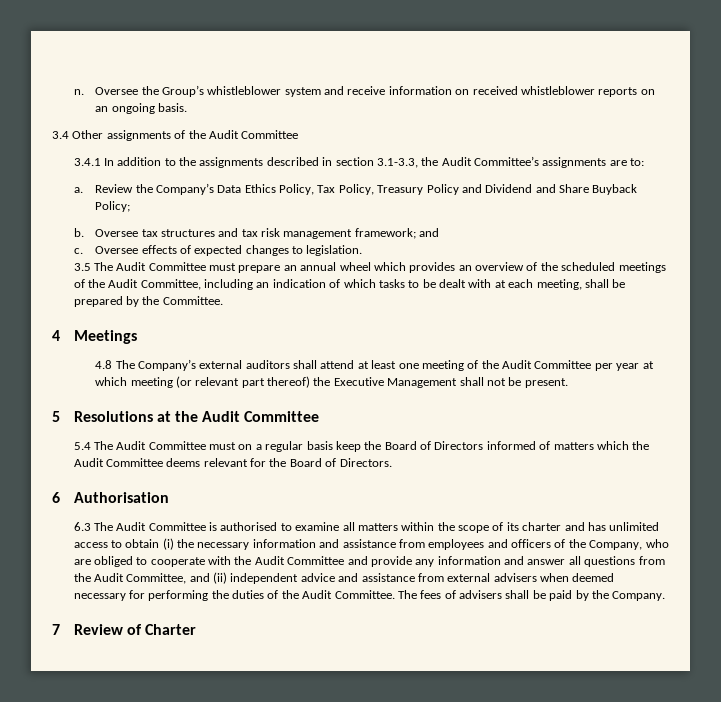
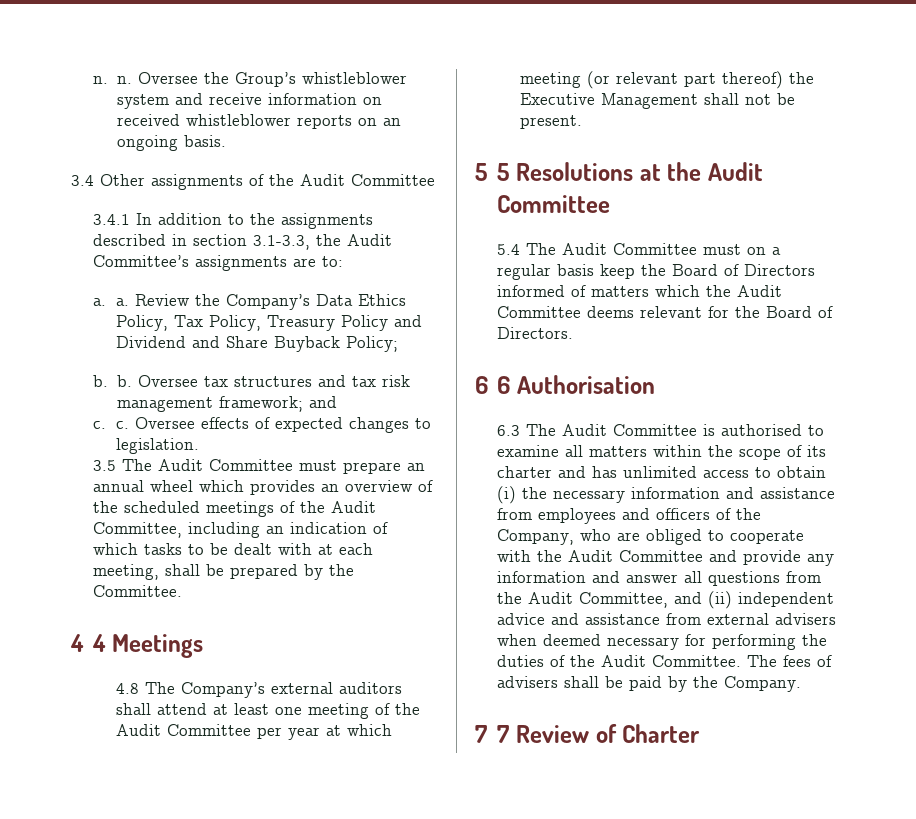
- n.
+ n. n.
- a.
+ a. a.
- b.
+ b. b.
- c.
+ c. c.
- 4 Meetings
+ 4 4 Meetings
- 5 Resolutions at the Audit Committee
+ 5 5 Resolutions at the Audit Committee
- 6 Authorisation
+ 6 6 Authorisation
- 7 Review of Charter
+ 7 7 Review of Charter

